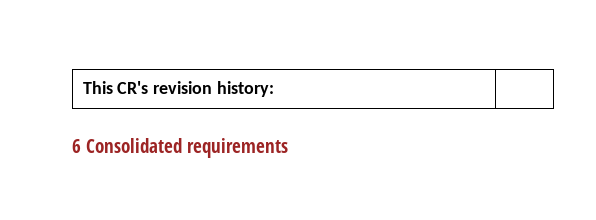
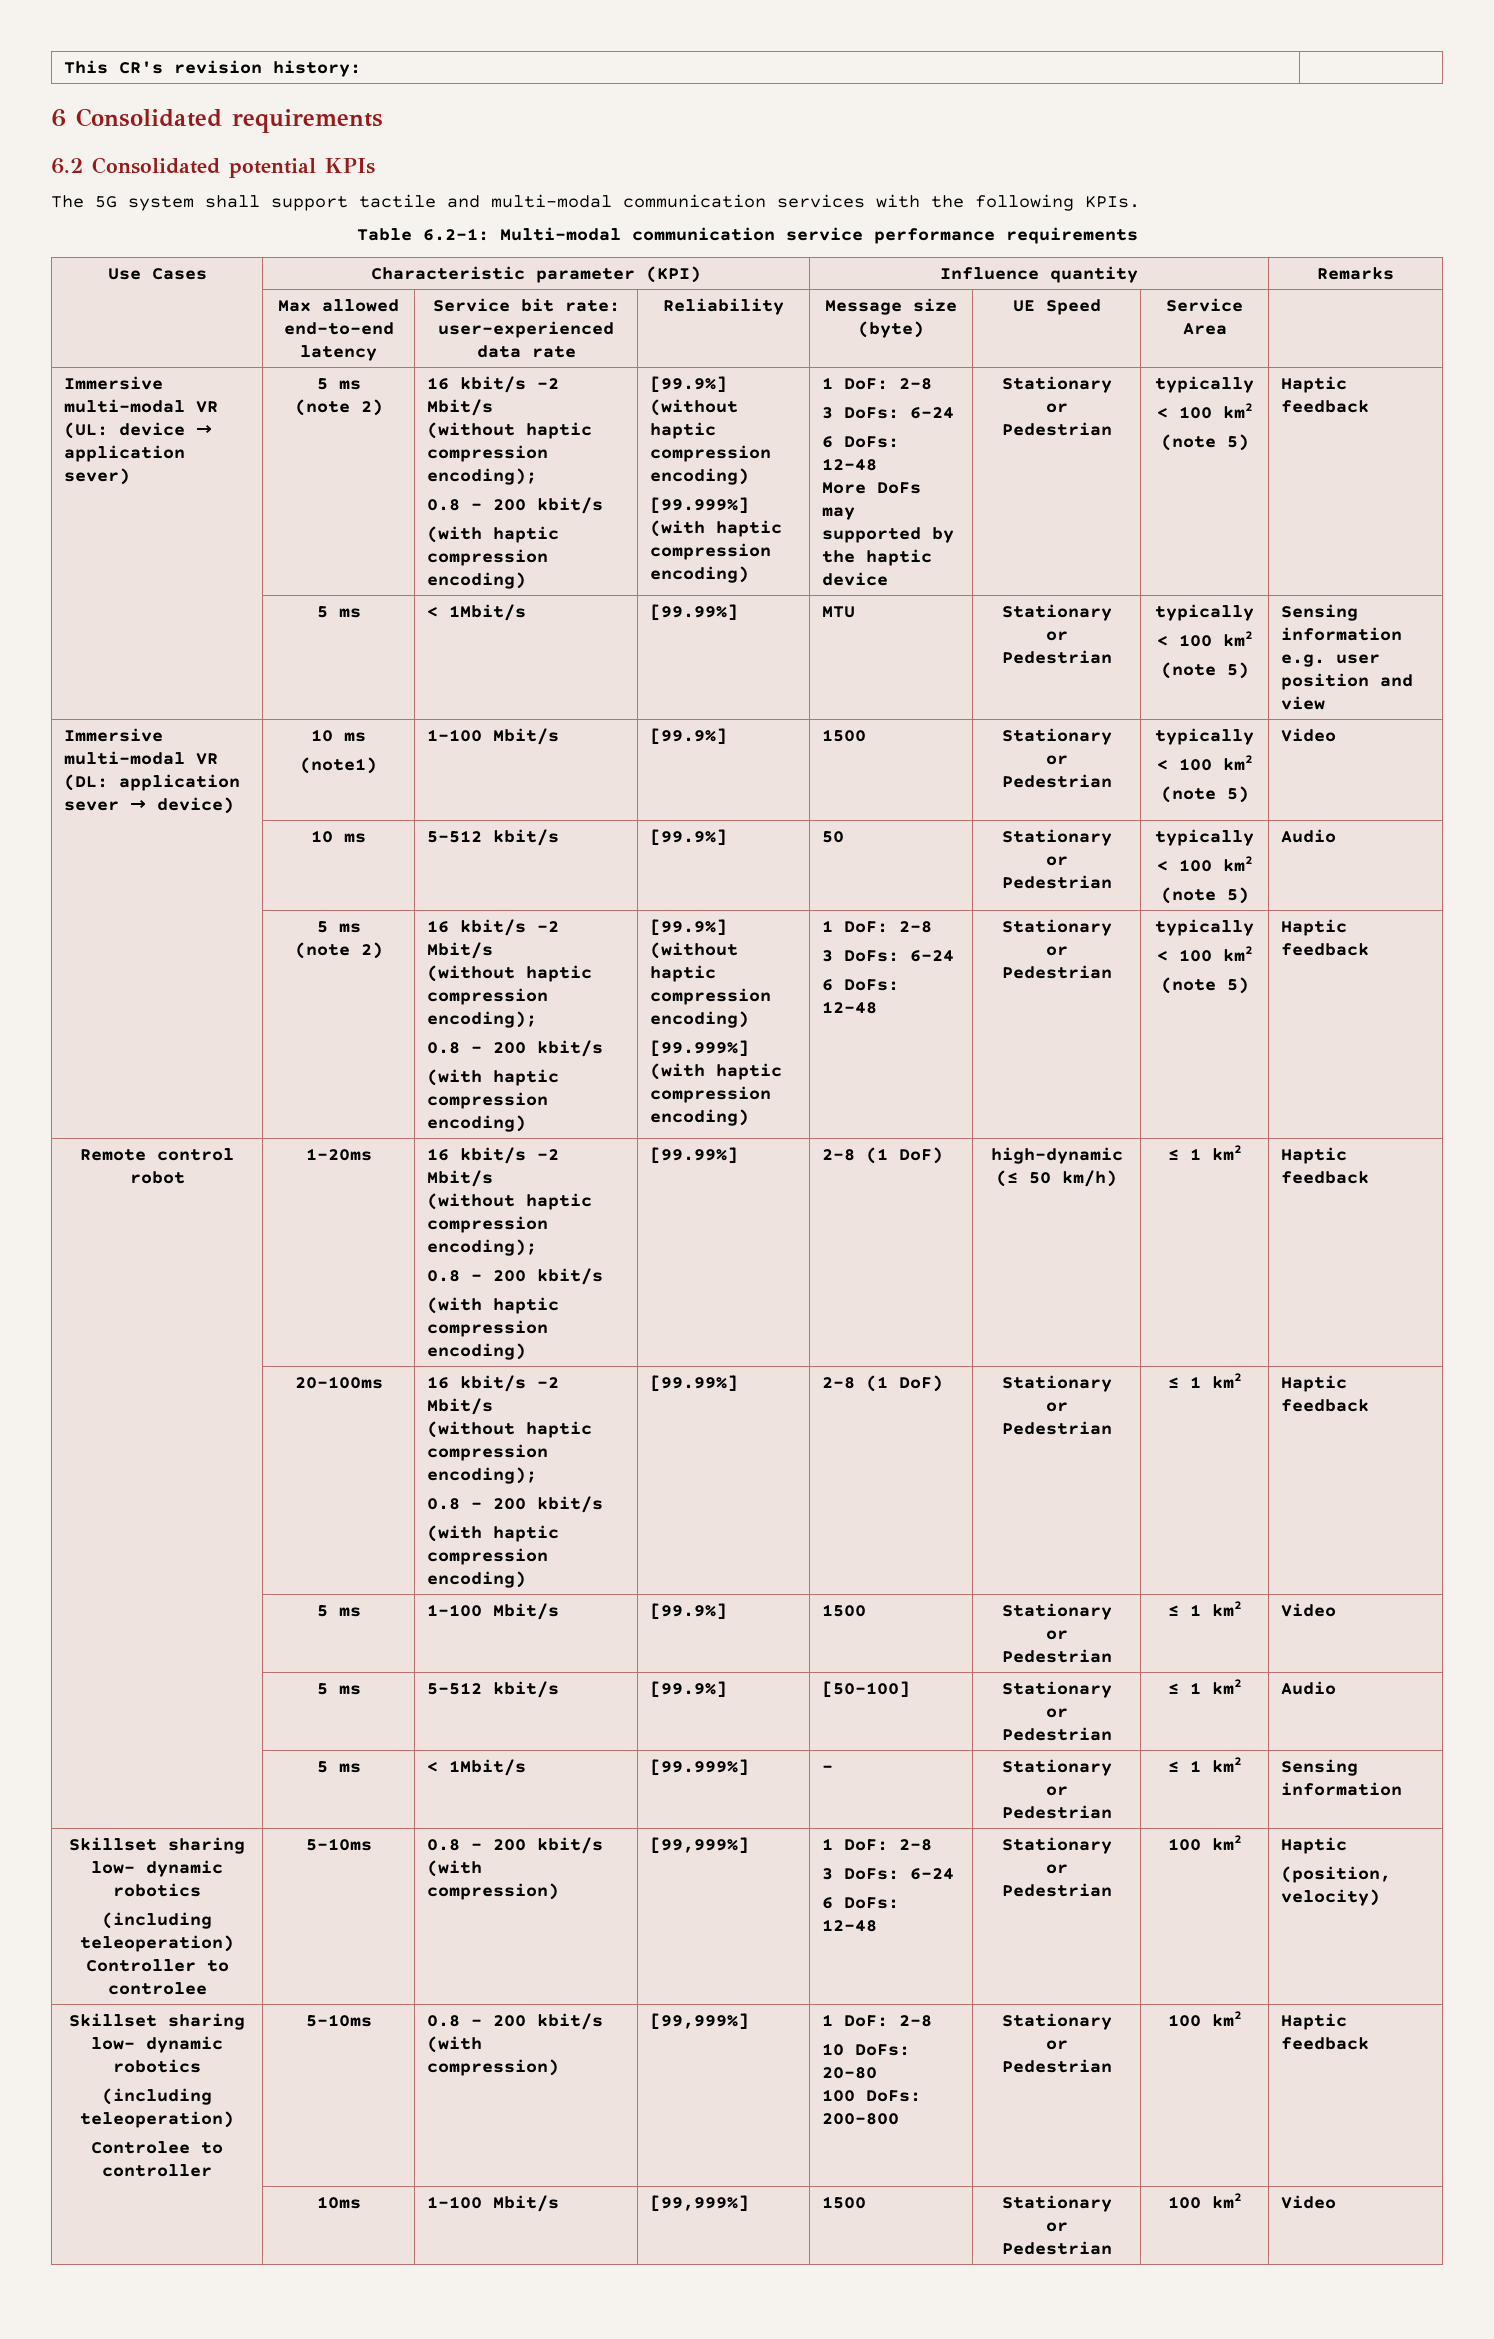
+ 6.2 Consolidated potential KPIs
+ The 5G system shall support tactile and multi-modal communication services with the following KPIs.
+ Table 6.2-1: Multi-modal communication service performance requirements
+ Use Cases | Characteristic parameter (KPI) | Influence quantity | Remarks
+ | Max allowed end-to-end latency | Service bit rate: user-experienced data rate | Reliability | Message size (byte) | UE Speed | Service Area |
+ Immersive multi-modal VR (UL: device → application sever) | 5 ms
+ (note 2) | 16 kbit/s -2 Mbit/s
+ (without haptic compression encoding);
+ 0.8 - 200 kbit/s
+ (with haptic compression encoding) | [99.9%] (without haptic compression encoding)
+ [99.999%] (with haptic compression encoding) | 1 DoF: 2-8
+ 3 DoFs: 6-24
+ 6 DoFs: 12-48
+ More DoFs may supported by the haptic device | Stationary or Pedestrian | typically
+ < 100 km2
+ (note 5) | Haptic feedback
+ | 5 ms | < 1Mbit/s | [99.99%] | MTU | Stationary or Pedestrian | typically
+ < 100 km2
+ (note 5) | Sensing information e.g. user position and view
+ Immersive multi-modal VR (DL: application sever → device) | 10 ms
+ (note1) | 1-100 Mbit/s | [99.9%] | 1500 | Stationary or Pedestrian | typically
+ < 100 km2
+ (note 5) | Video
+ | 10 ms | 5-512 kbit/s | [99.9%] | 50 | Stationary or Pedestrian | typically
+ < 100 km2
+ (note 5) | Audio
+ | 5 ms
+ (note 2) | 16 kbit/s -2 Mbit/s
+ (without haptic compression encoding);
+ 0.8 - 200 kbit/s
+ (with haptic compression encoding) | [99.9%] (without haptic compression encoding)
+ [99.999%] (with haptic compression encoding) | 1 DoF: 2-8
+ 3 DoFs: 6-24
+ 6 DoFs: 12-48 | Stationary or Pedestrian | typically
+ < 100 km2
+ (note 5) | Haptic feedback
+ Remote control robot | 1-20ms | 16 kbit/s -2 Mbit/s
+ (without haptic compression encoding);
+ 0.8 - 200 kbit/s
+ (with haptic compression encoding) | [99.99%] | 2-8 (1 DoF) | high-dynamic (≤ 50 km/h) | ≤ 1 km2 | Haptic feedback
+ | 20-100ms | 16 kbit/s -2 Mbit/s
+ (without haptic compression encoding);
+ 0.8 - 200 kbit/s
+ (with haptic compression encoding) | [99.99%] | 2-8 (1 DoF) | Stationary or Pedestrian | ≤ 1 km2 | Haptic feedback
+ | 5 ms | 1-100 Mbit/s | [99.9%] | 1500 | Stationary or Pedestrian | ≤ 1 km2 | Video
+ | 5 ms | 5-512 kbit/s | [99.9%] | [50-100] | Stationary or Pedestrian | ≤ 1 km2 | Audio
+ | 5 ms | < 1Mbit/s | [99.999%] | - | Stationary or Pedestrian | ≤ 1 km2 | Sensing information
+ Skillset sharing low- dynamic robotics
+ (including teleoperation) Controller to controlee | 5-10ms | 0.8 - 200 kbit/s (with compression) | [99,999%] | 1 DoF: 2-8
+ 3 DoFs: 6-24
+ 6 DoFs: 12-48 | Stationary or Pedestrian | 100 km2 | Haptic
+ (position, velocity)
+ Skillset sharing low- dynamic robotics
+ (including teleoperation)
+ Controlee to controller | 5-10ms | 0.8 - 200 kbit/s (with compression) | [99,999%] | 1 DoF: 2-8
+ 10 DoFs: 20-80
+ 100 DoFs: 200-800 | Stationary or Pedestrian | 100 km2 | Haptic feedback
+ | 10ms | 1-100 Mbit/s | [99,999%] | 1500 | Stationary or Pedestrian | 100 km2 | Video

